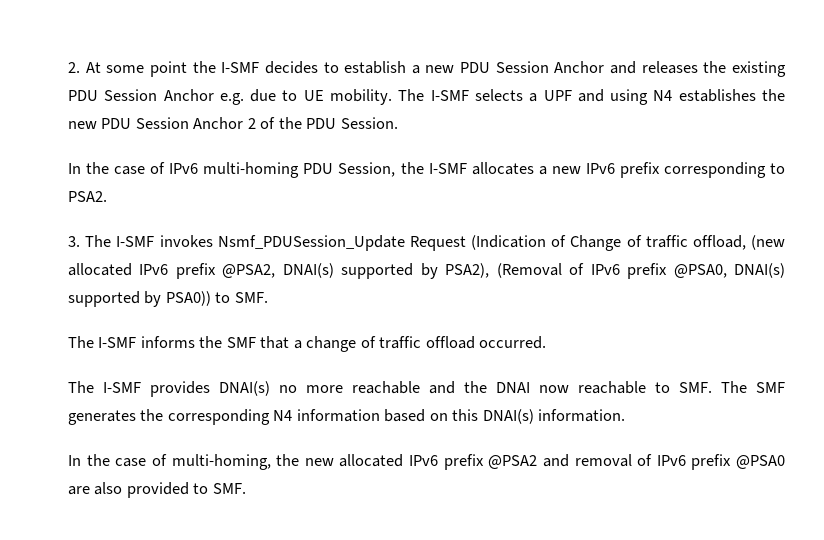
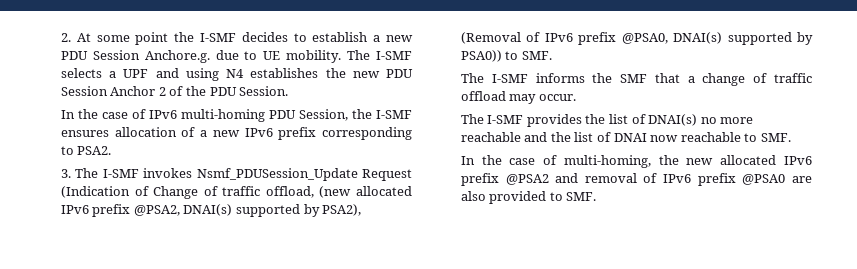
- 2. At some point the I-SMF decides to establish a new PDU Session Anchor and releases the existing PDU Session Anchor e.g. due to UE mobility.
+ 2. At some point the I-SMF decides to establish a new PDU Session Anchore.g. due to UE mobility.
- In the case of IPv6 multi-homing PDU Session, the I-SMF allocates a new IPv6 prefix corresponding to PSA2.
+ In the case of IPv6 multi-homing PDU Session, the I-SMF ensures allocation of a new IPv6 prefix corresponding to PSA2.
- The I-SMF informs the SMF that a change of traffic offload occurred.
+ The I-SMF informs the SMF that a change of traffic offload may occur.
- The I-SMF provides DNAI(s) no more reachable and the DNAI now reachable to SMF. The SMF generates the corresponding N4 information based on this DNAI(s) information.
+ The I-SMF provides the list of DNAI(s) no more reachable and the list of DNAI now reachable to SMF.

